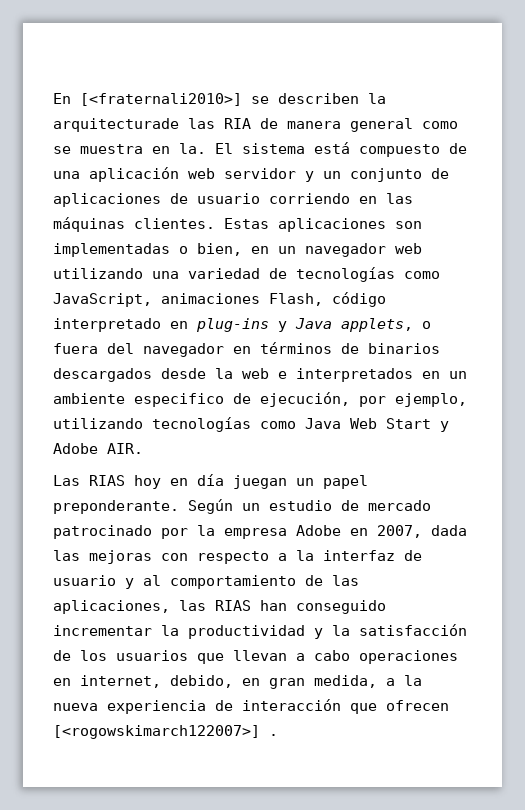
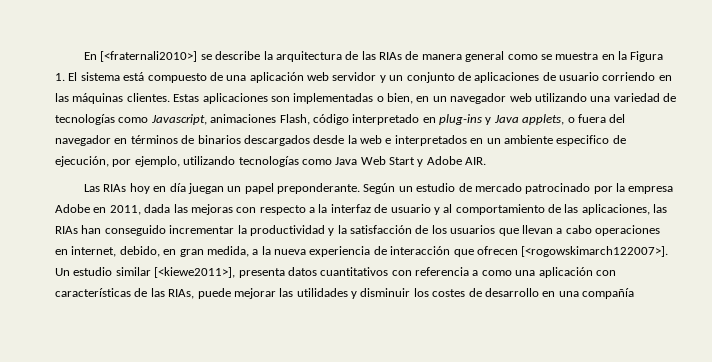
- En [<fraternali2010>] se describen la arquitecturade las RIA de manera general como se muestra en la. El sistema está compuesto de una aplicación web servidor y un conjunto de aplicaciones de usuario corriendo en las máquinas clientes.
+ En [<fraternali2010>] se describe la arquitectura de las RIAs de manera general como se muestra en la Figura 1. El sistema está compuesto de una aplicación web servidor y un conjunto de aplicaciones de usuario corriendo en las máquinas clientes.
- Estas aplicaciones son implementadas o bien, en un navegador web utilizando una variedad de tecnologías como JavaScript, animaciones Flash, código interpretado en plug-ins y Java applets, o fuera del navegador en términos de binarios descargados desde la web e interpretados en un ambiente especifico de ejecución, por ejemplo, utilizando tecnologías como Java Web Start y Adobe AIR.
+ Estas aplicaciones son implementadas o bien, en un navegador web utilizando una variedad de tecnologías como Javascript, animaciones Flash, código interpretado en plug-ins y Java applets, o fuera del navegador en términos de binarios descargados desde la web e interpretados en un ambiente especifico de ejecución, por ejemplo, utilizando tecnologías como Java Web Start y Adobe AIR.
- Las RIAS hoy en día juegan un papel preponderante.
+ Las RIAs hoy en día juegan un papel preponderante.
- Según un estudio de mercado patrocinado por la empresa Adobe en 2007, dada las mejoras con respecto a la interfaz de usuario y al comportamiento de las aplicaciones, las RIAS han conseguido incrementar la productividad y la satisfacción de los usuarios que llevan a cabo operaciones en internet, debido, en gran medida, a la nueva experiencia de interacción que ofrecen [<rogowskimarch122007>] .
+ Según un estudio de mercado patrocinado por la empresa Adobe en 2011, dada las mejoras con respecto a la interfaz de usuario y al comportamiento de las aplicaciones, las RIAs han conseguido incrementar la productividad y la satisfacción de los usuarios que llevan a cabo operaciones en internet, debido, en gran medida, a la nueva experiencia de interacción que ofrecen [<rogowskimarch122007>]. Un estudio similar [<kiewe2011>], presenta datos cuantitativos con referencia a como una aplicación con características de las RIAs, puede mejorar las utilidades y disminuir los costes de desarrollo en una compañía

